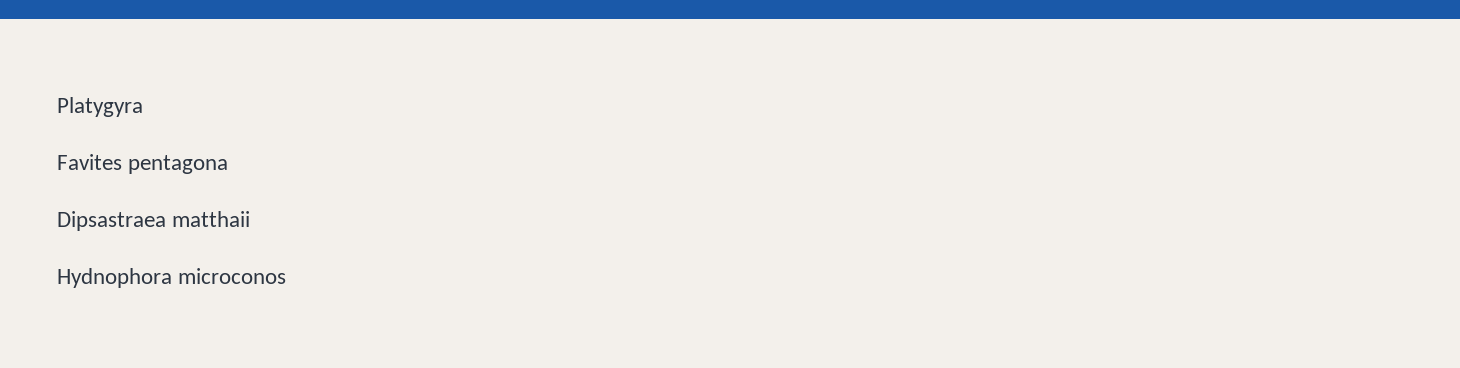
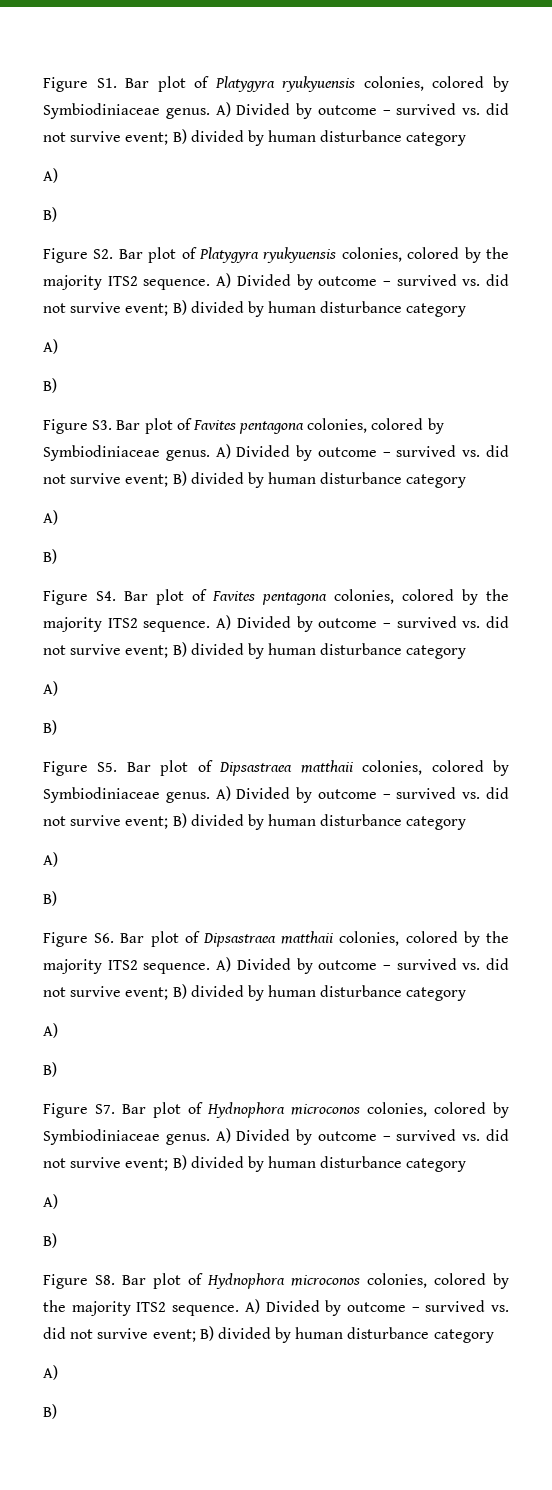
- Platygyra
- Favites pentagona
- Dipsastraea matthaii
- Hydnophora microconos
+ Figure S1. Bar plot of Platygyra ryukyuensis colonies, colored by Symbiodiniaceae genus. A) Divided by outcome – survived vs. did not survive event; B) divided by human disturbance category
+ A)
+ B)
+ Figure S2. Bar plot of Platygyra ryukyuensis colonies, colored by the majority ITS2 sequence. A) Divided by outcome – survived vs. did not survive event; B) divided by human disturbance category
+ A)
+ B)
+ Figure S3. Bar plot of Favites pentagona colonies, colored by Symbiodiniaceae genus. A) Divided by outcome – survived vs. did not survive event; B) divided by human disturbance category
+ A)
+ B)
+ Figure S4. Bar plot of Favites pentagona colonies, colored by the majority ITS2 sequence. A) Divided by outcome – survived vs. did not survive event; B) divided by human disturbance category
+ A)
+ B)
+ Figure S5. Bar plot of Dipsastraea matthaii colonies, colored by Symbiodiniaceae genus. A) Divided by outcome – survived vs. did not survive event; B) divided by human disturbance category
+ A)
+ B)
+ Figure S6. Bar plot of Dipsastraea matthaii colonies, colored by the majority ITS2 sequence. A) Divided by outcome – survived vs. did not survive event; B) divided by human disturbance category
+ A)
+ B)
+ Figure S7. Bar plot of Hydnophora microconos colonies, colored by Symbiodiniaceae genus. A) Divided by outcome – survived vs. did not survive event; B) divided by human disturbance category
+ A)
+ B)
+ Figure S8. Bar plot of Hydnophora microconos colonies, colored by the majority ITS2 sequence. A) Divided by outcome – survived vs. did not survive event; B) divided by human disturbance category
+ A)
+ B)

